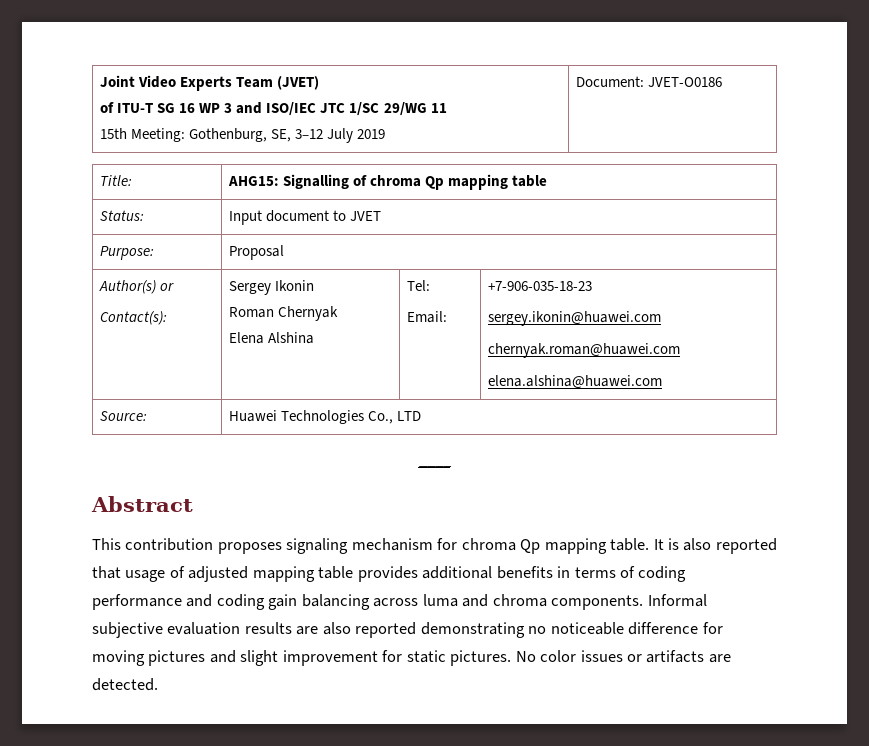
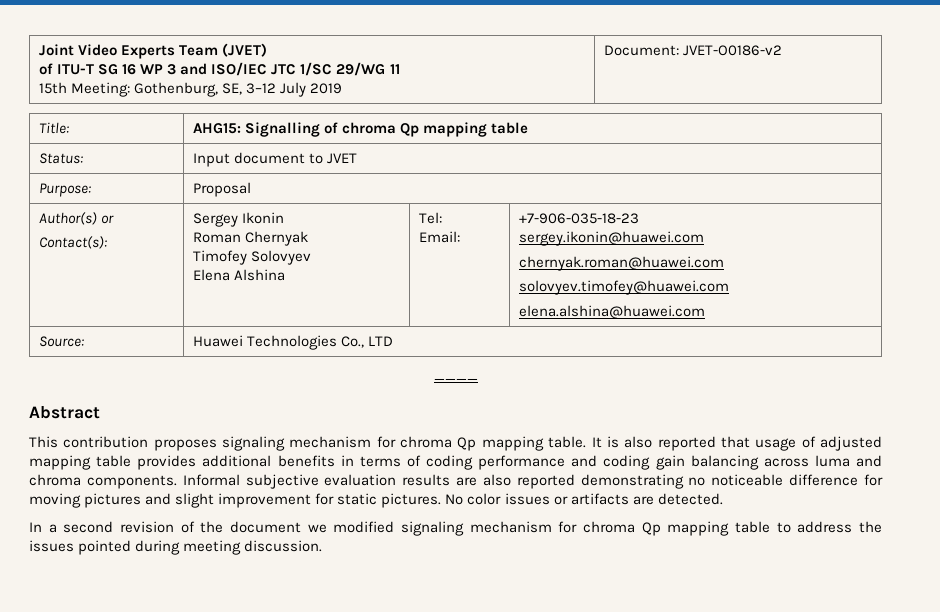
  Joint Video Experts Team (JVET)
  of ITU-T SG 16 WP 3 and ISO/IEC JTC 1/SC 29/WG 11
- 15th Meeting: Gothenburg, SE, 3–12 July 2019 | Document: JVET-O0186
+ 15th Meeting: Gothenburg, SE, 3–12 July 2019 | Document: JVET-O0186-v2
  Author(s) or
  Contact(s): | Sergey Ikonin
  Roman Chernyak
+ Timofey Solovyev
  Elena Alshina | Tel:
  Email: | +7-906-035-18-23
  sergey.ikonin@huawei.com
  chernyak.roman@huawei.com
+ solovyev.timofey@huawei.com
+ In a second revision of the document we modified signaling mechanism for chroma Qp mapping table to address the issues pointed during meeting discussion.

